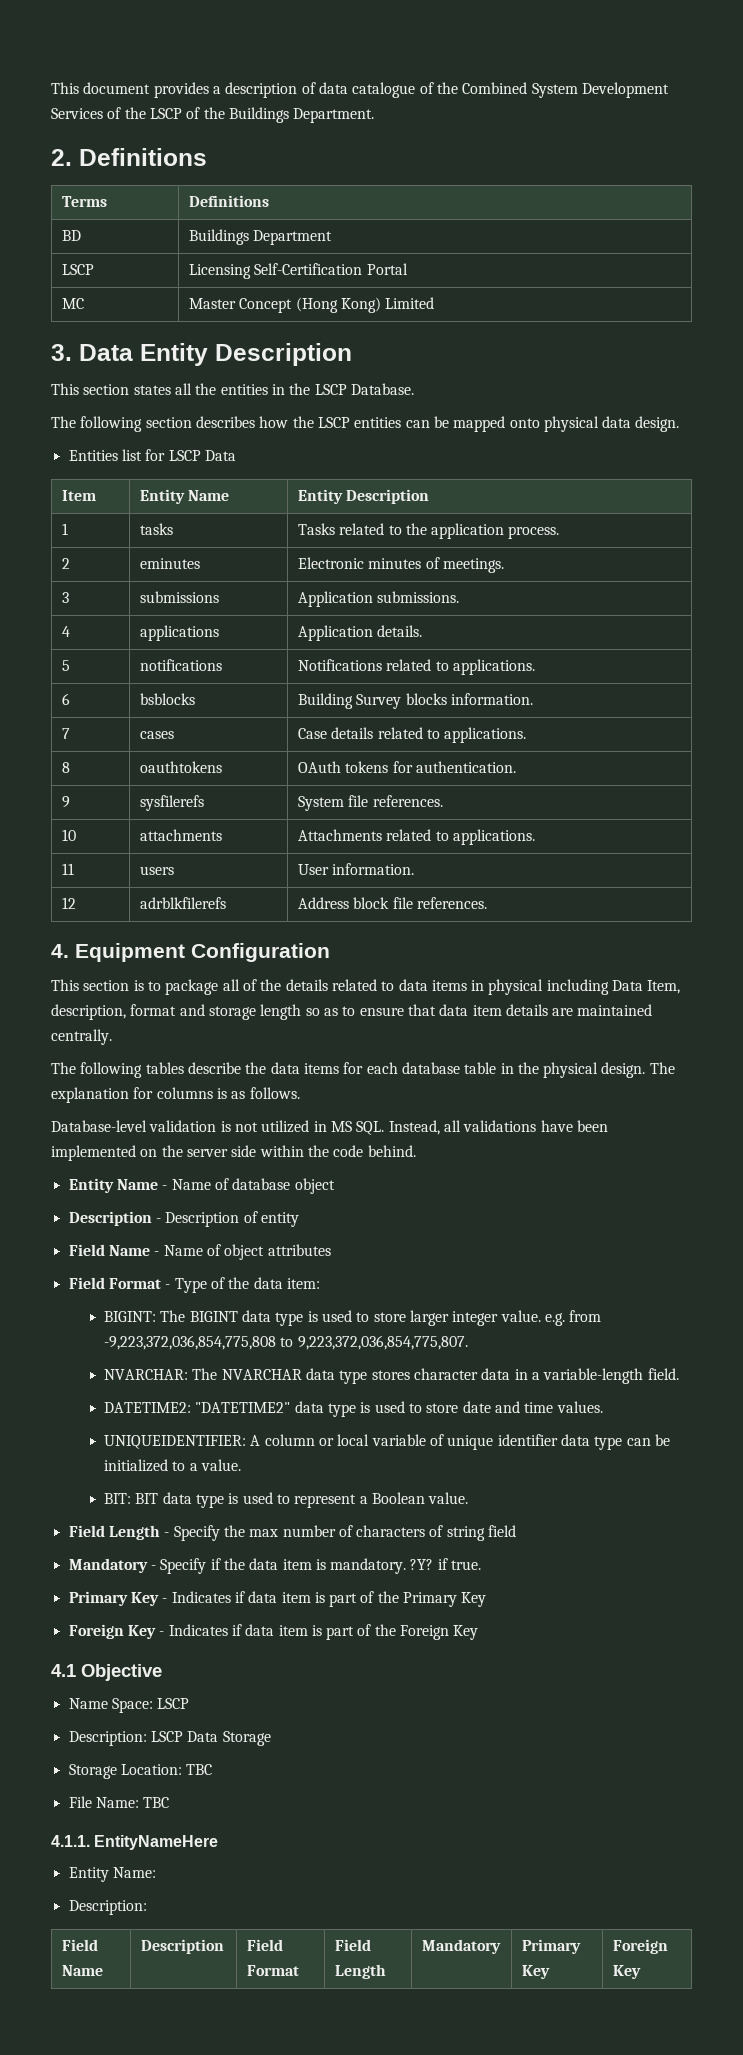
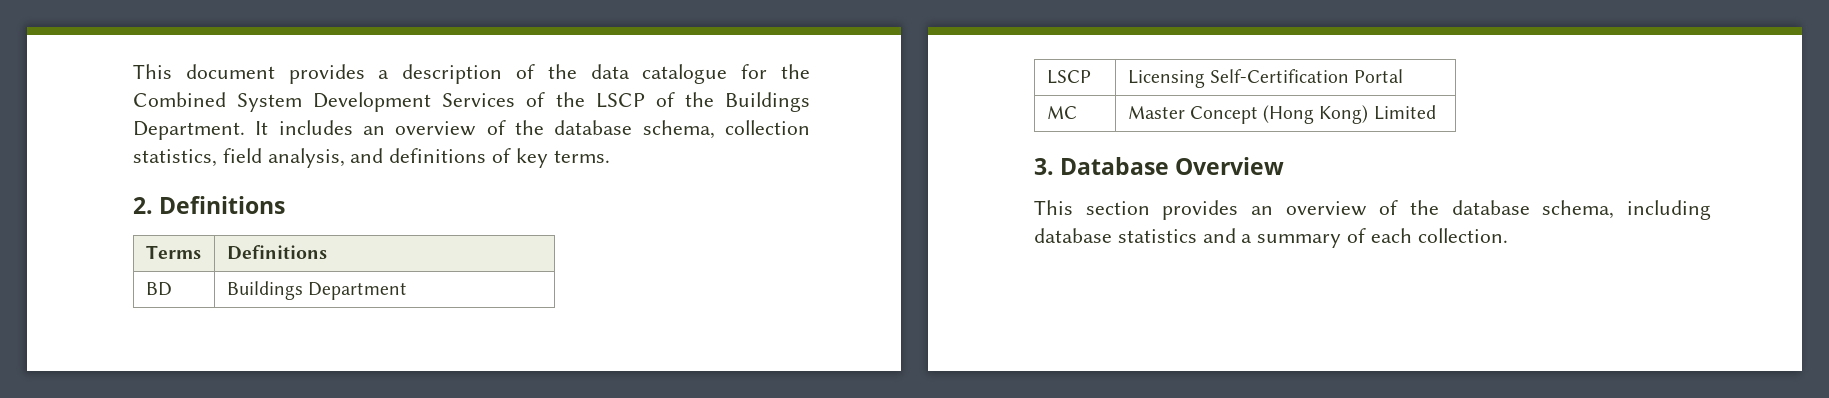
- This document provides a description of data catalogue of the Combined System Development Services of the LSCP of the Buildings Department.
+ This document provides a description of the data catalogue for the Combined System Development Services of the LSCP of the Buildings Department. It includes an overview of the database schema, collection statistics, field analysis, and definitions of key terms.
- 3. Data Entity Description
- This section states all the entities in the LSCP Database.
- The following section describes how the LSCP entities can be mapped onto physical data design.
- Entities list for LSCP Data
- Item | Entity Name | Entity Description
- 1 | tasks | Tasks related to the application process.
- 2 | eminutes | Electronic minutes of meetings.
- 3 | submissions | Application submissions.
- 4 | applications | Application details.
- 5 | notifications | Notifications related to applications.
- 6 | bsblocks | Building Survey blocks information.
- 7 | cases | Case details related to applications.
- 8 | oauthtokens | OAuth tokens for authentication.
- 9 | sysfilerefs | System file references.
- 10 | attachments | Attachments related to applications.
- 11 | users | User information.
- 12 | adrblkfilerefs | Address block file references.
- 4. Equipment Configuration
- This section is to package all of the details related to data items in physical including Data Item, description, format and storage length so as to ensure that data item details are maintained centrally.
- The following tables describe the data items for each database table in the physical design. The explanation for columns is as follows.
- Database-level validation is not utilized in MS SQL. Instead, all validations have been implemented on the server side within the code behind.
- Entity Name - Name of database object
- Description - Description of entity
- Field Name - Name of object attributes
- Field Format - Type of the data item:
- BIGINT: The BIGINT data type is used to store larger integer value. e.g. from -9,223,372,036,854,775,808 to 9,223,372,036,854,775,807.
- NVARCHAR: The NVARCHAR data type stores character data in a variable-length field.
- DATETIME2: "DATETIME2" data type is used to store date and time values.
- UNIQUEIDENTIFIER: A column or local variable of unique identifier data type can be initialized to a value.
- BIT: BIT data type is used to represent a Boolean value.
- Field Length - Specify the max number of characters of string field
- Mandatory - Specify if the data item is mandatory. ?Y? if true.
- Primary Key - Indicates if data item is part of the Primary Key
- Foreign Key - Indicates if data item is part of the Foreign Key
- 4.1 Objective
- Name Space: LSCP
- Description: LSCP Data Storage
- Storage Location: TBC
- File Name: TBC
- 4.1.1. EntityNameHere
- Entity Name:
- Description:
- Field Name | Description | Field Format | Field Length | Mandatory | Primary Key | Foreign Key
+ 3. Database Overview
+ This section provides an overview of the database schema, including database statistics and a summary of each collection.

